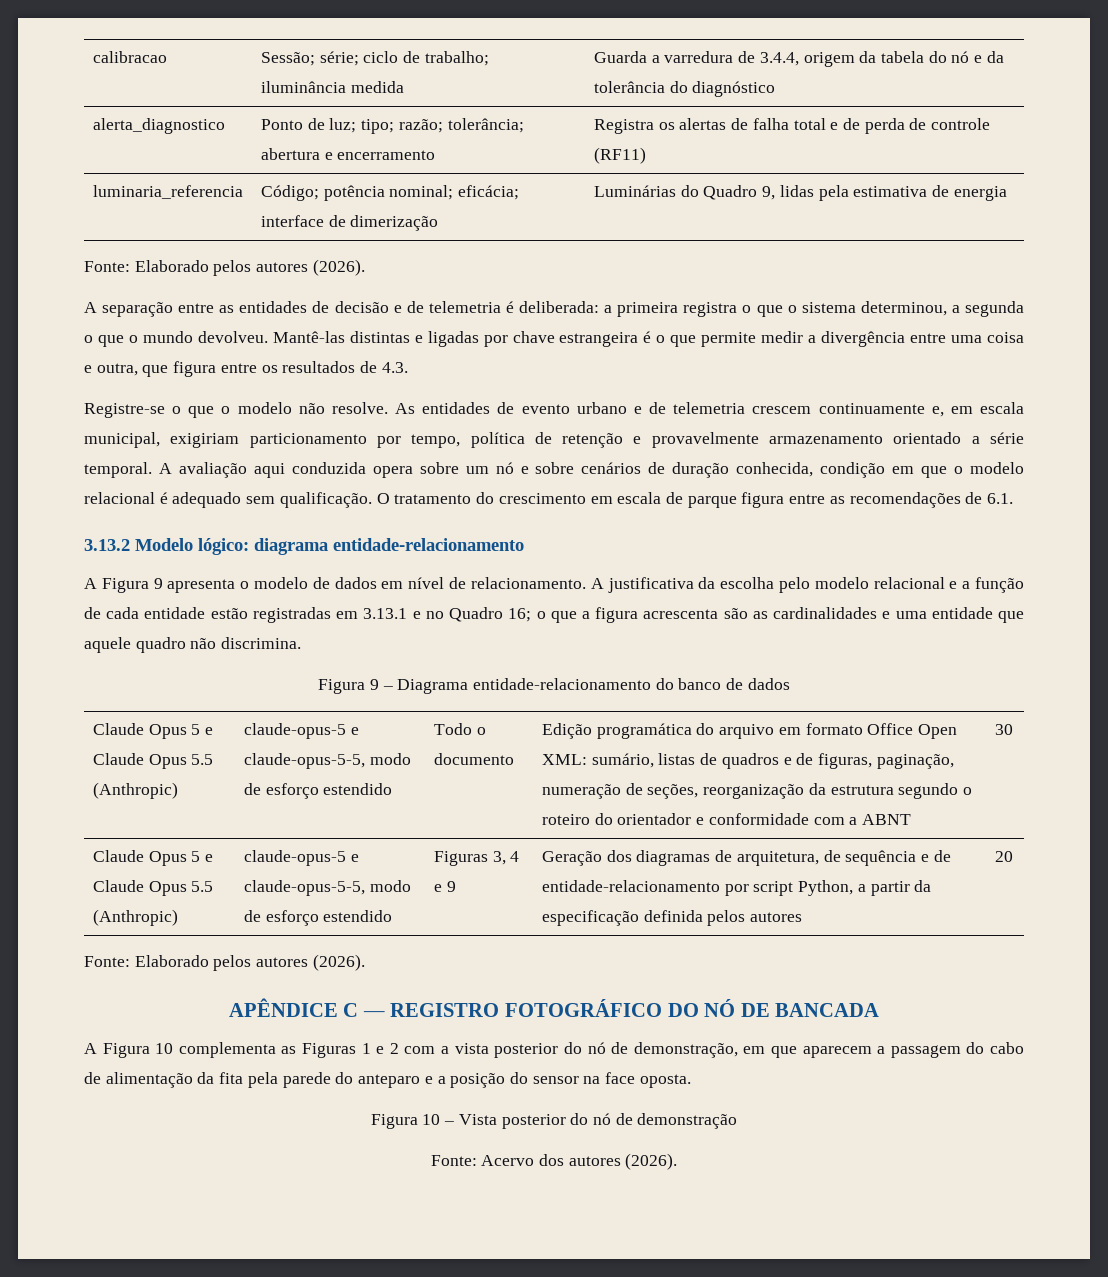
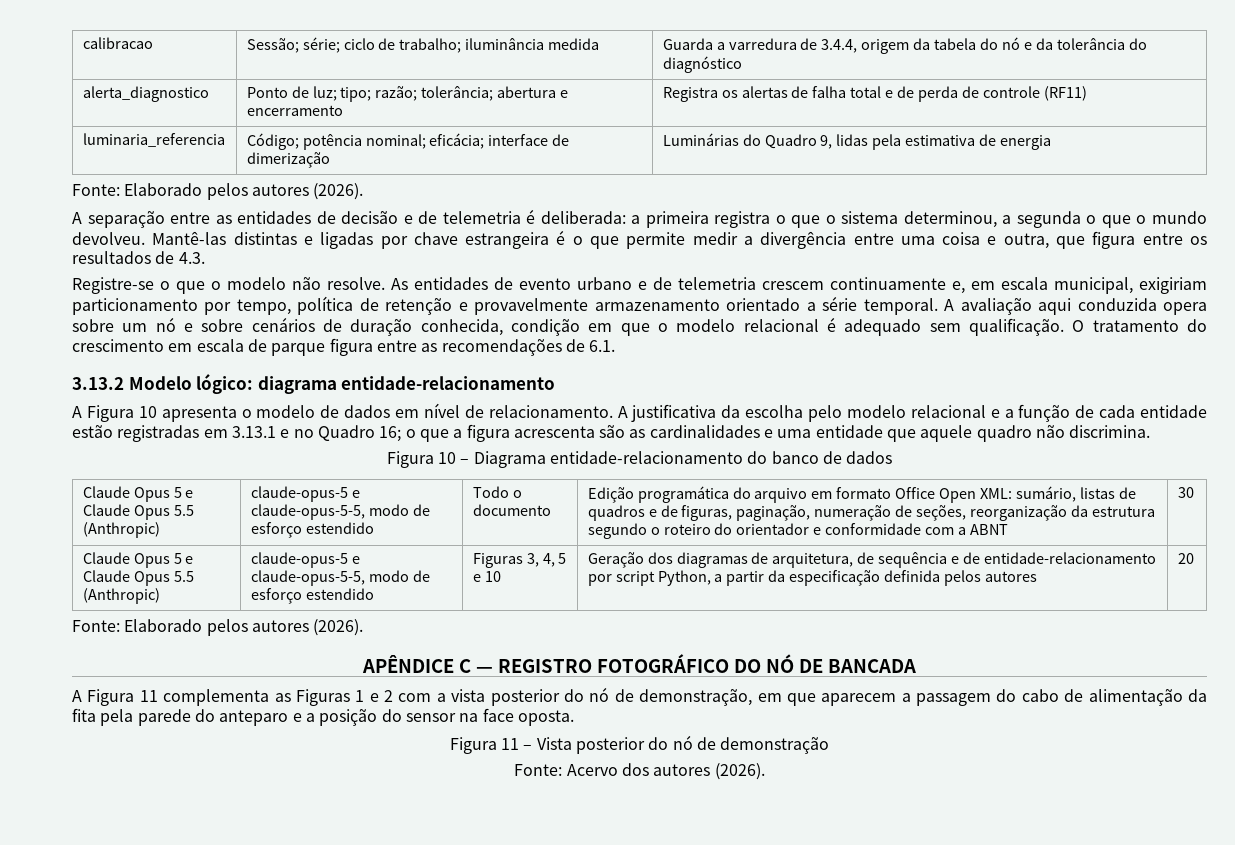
- A Figura 9 apresenta o modelo de dados em nível de relacionamento.
+ A Figura 10 apresenta o modelo de dados em nível de relacionamento.
- Figura 9 – Diagrama entidade-relacionamento do banco de dados
+ Figura 10 – Diagrama entidade-relacionamento do banco de dados
- Figuras 3, 4 e 9
+ Figuras 3, 4, 5 e 10
- A Figura 10 complementa as Figuras 1 e 2 com a vista posterior do nó de demonstração, em que aparecem a passagem do cabo de alimentação da fita pela parede do anteparo e a posição do sensor na face oposta.
+ A Figura 11 complementa as Figuras 1 e 2 com a vista posterior do nó de demonstração, em que aparecem a passagem do cabo de alimentação da fita pela parede do anteparo e a posição do sensor na face oposta.
- Figura 10 – Vista posterior do nó de demonstração
+ Figura 11 – Vista posterior do nó de demonstração

